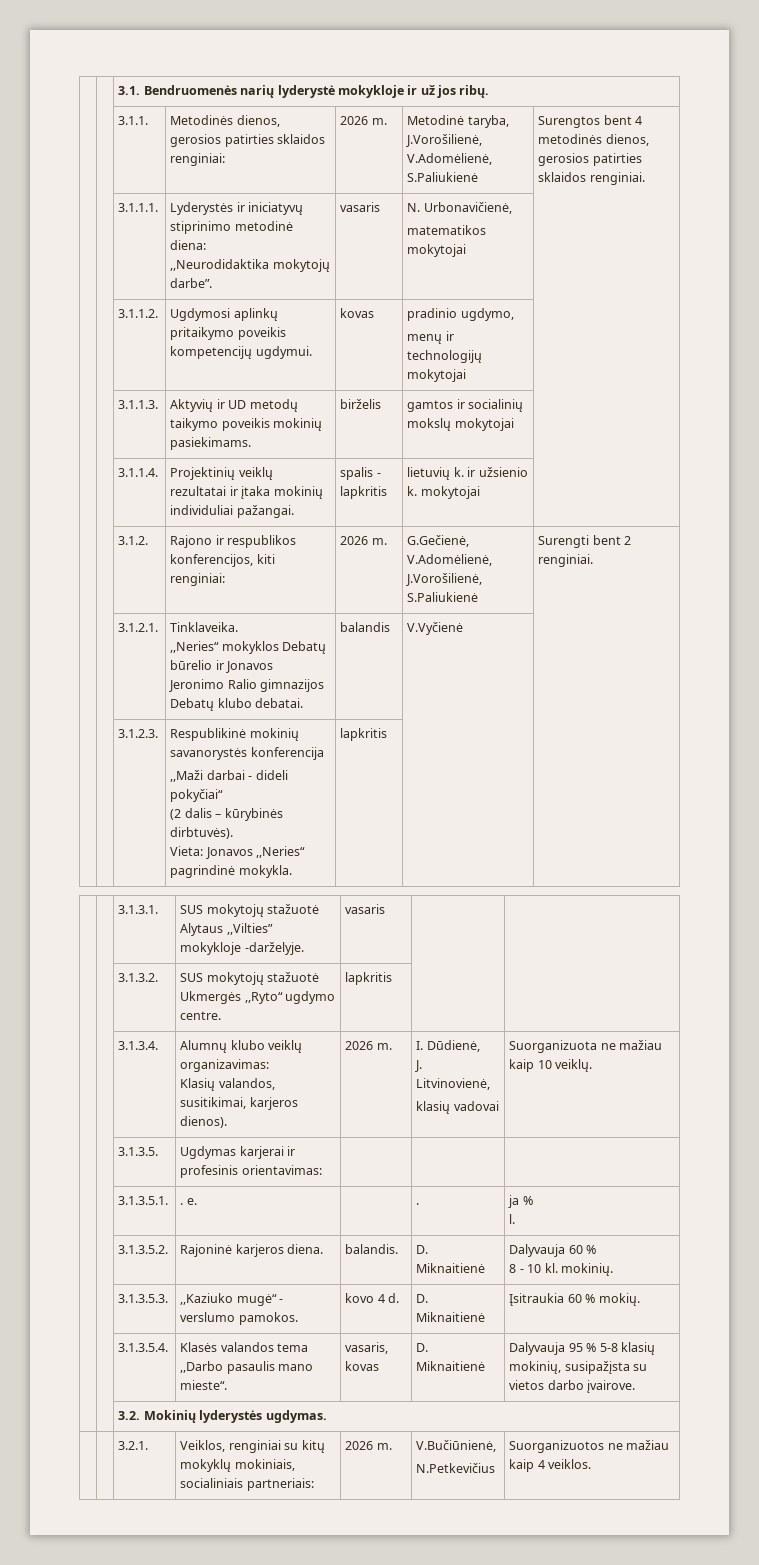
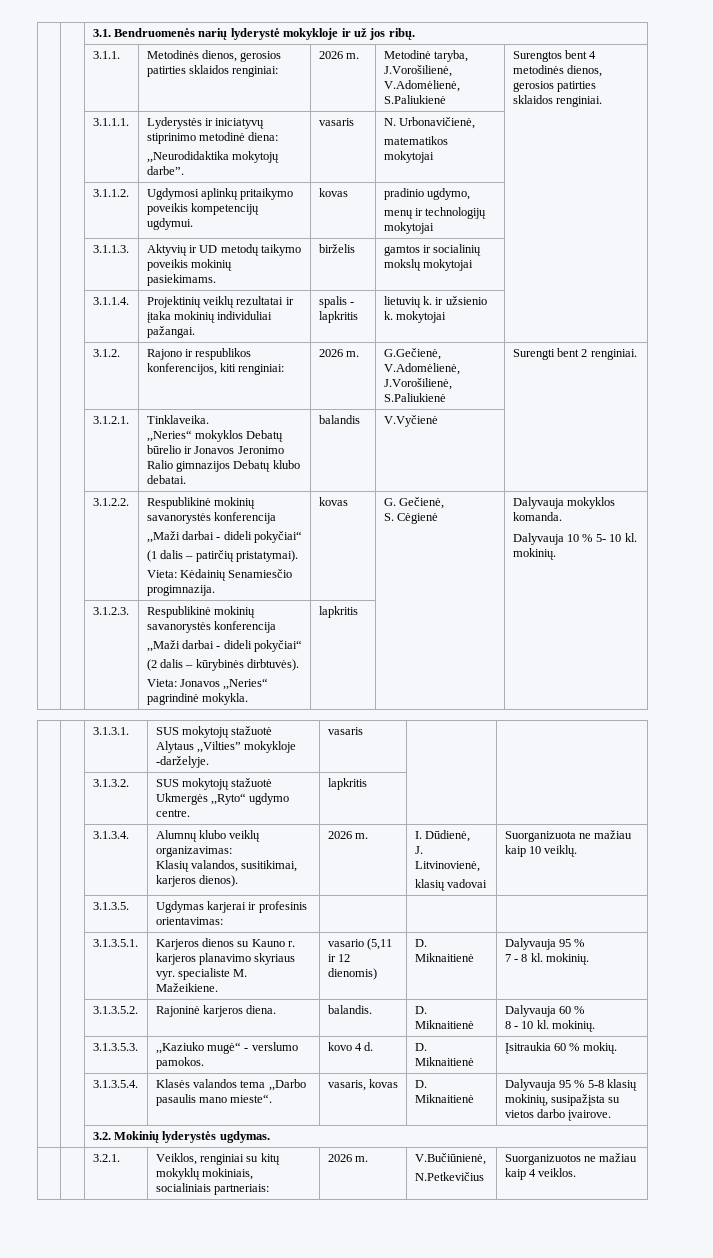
+ | | 3.1.2.2. | Respublikinė mokinių savanorystės konferencija
+ ,,Maži darbai - dideli pokyčiai“
+ (1 dalis – patirčių pristatymai).
+ Vieta: Kėdainių Senamiesčio progimnazija. | kovas | G. Gečienė,
+ S. Cėgienė | Dalyvauja mokyklos komanda.
+ Dalyvauja 10 % 5- 10 kl. mokinių.
- | | 3.1.3.5.1. | . e. | | . | ja %
- l.
+ | | 3.1.3.5.1. | Karjeros dienos su Kauno r. karjeros planavimo skyriaus vyr. specialiste M. Mažeikiene. | vasario (5,11 ir 12 dienomis) | D. Miknaitienė | Dalyvauja 95 %
+ 7 - 8 kl. mokinių.

